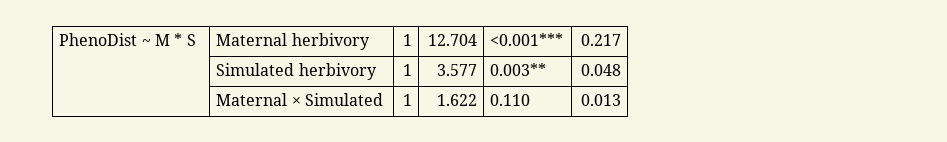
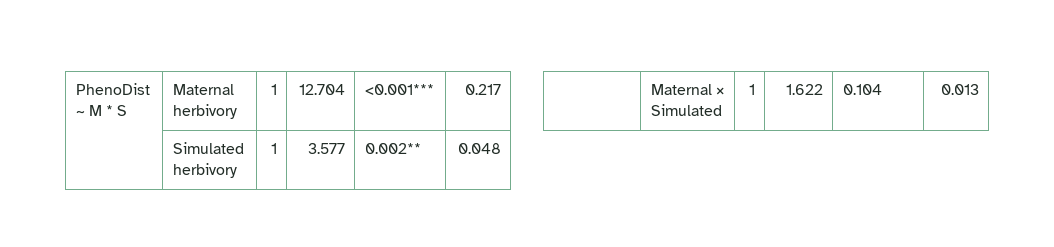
- | Simulated herbivory | 1 | 3.577 | 0.003** | 0.048
+ | Simulated herbivory | 1 | 3.577 | 0.002** | 0.048
- | Maternal × Simulated | 1 | 1.622 | 0.110 | 0.013
+ | Maternal × Simulated | 1 | 1.622 | 0.104 | 0.013

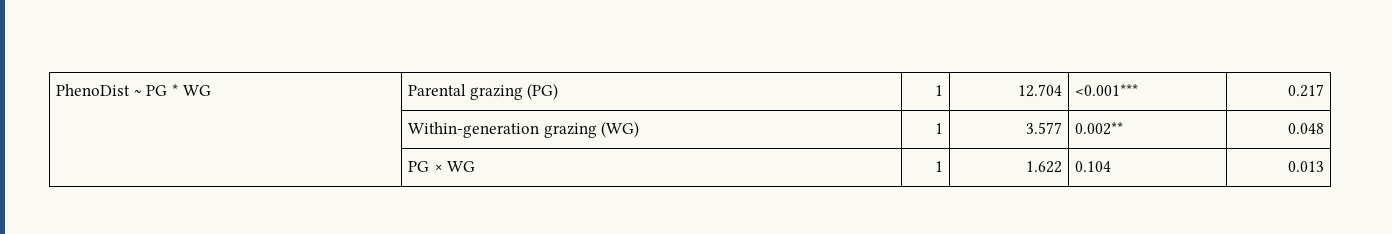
- PhenoDist ~ M * S | Maternal herbivory | 1 | 12.704 | <0.001*** | 0.217
+ PhenoDist ~ PG * WG | Parental grazing (PG) | 1 | 12.704 | <0.001*** | 0.217
- | Simulated herbivory | 1 | 3.577 | 0.002** | 0.048
+ | Within-generation grazing (WG) | 1 | 3.577 | 0.002** | 0.048
- | Maternal × Simulated | 1 | 1.622 | 0.104 | 0.013
+ | PG × WG | 1 | 1.622 | 0.104 | 0.013

